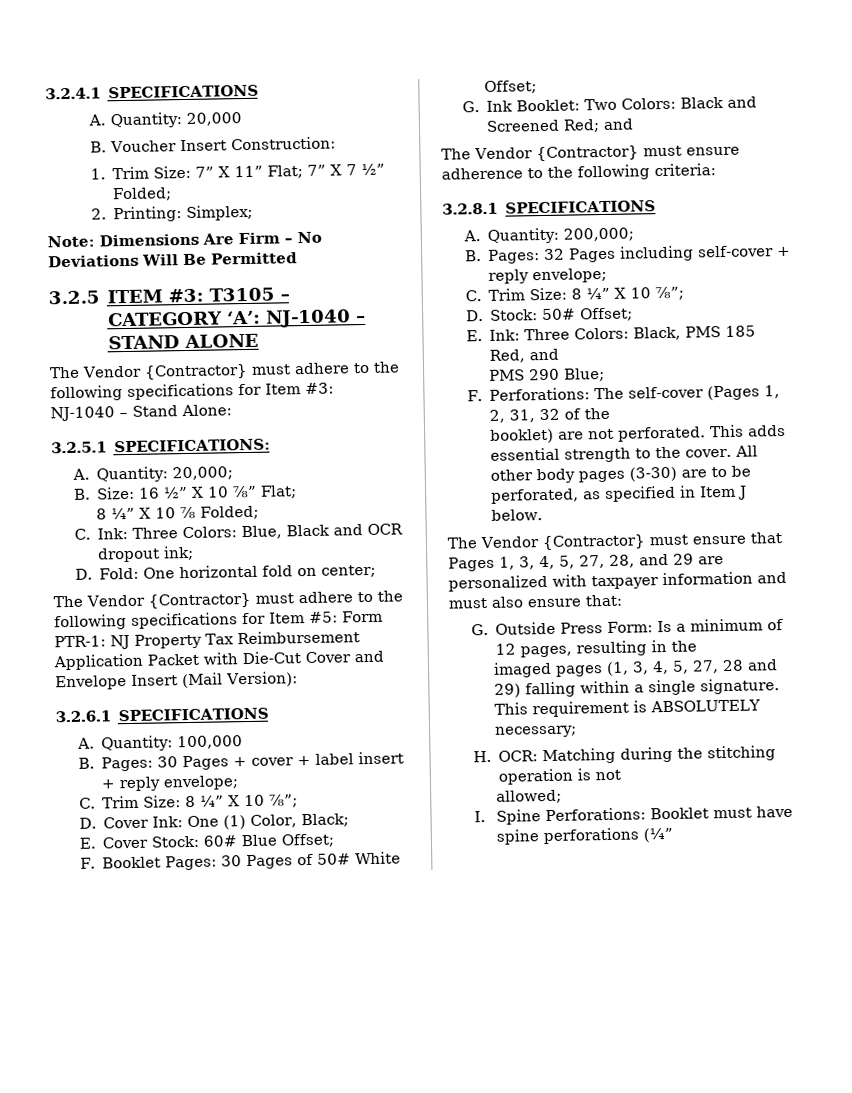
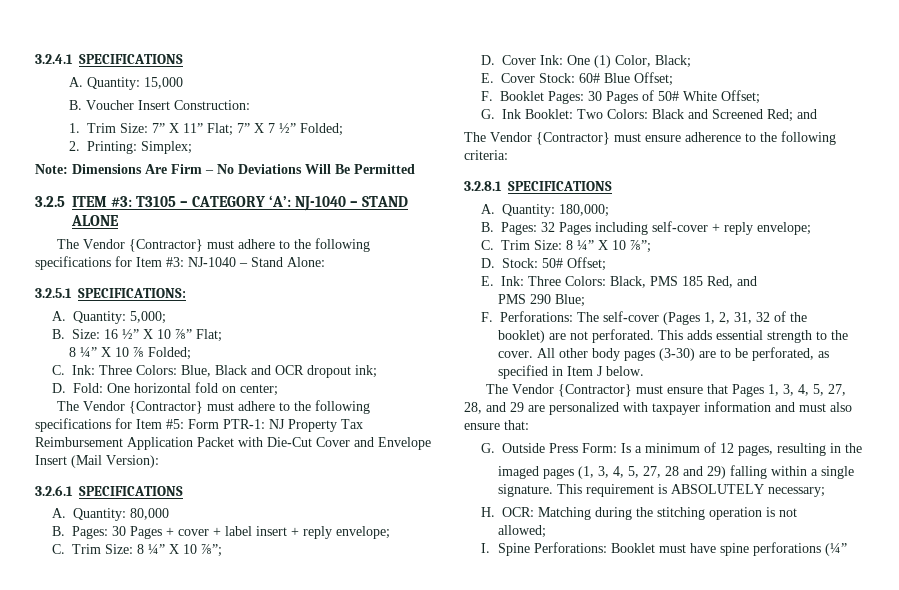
- A. Quantity: 20,000
+ A. Quantity: 15,000
- A. Quantity: 20,000;
+ A. Quantity: 5,000;
- A. Quantity: 100,000
+ A. Quantity: 80,000
- A. Quantity: 200,000;
+ A. Quantity: 180,000;

